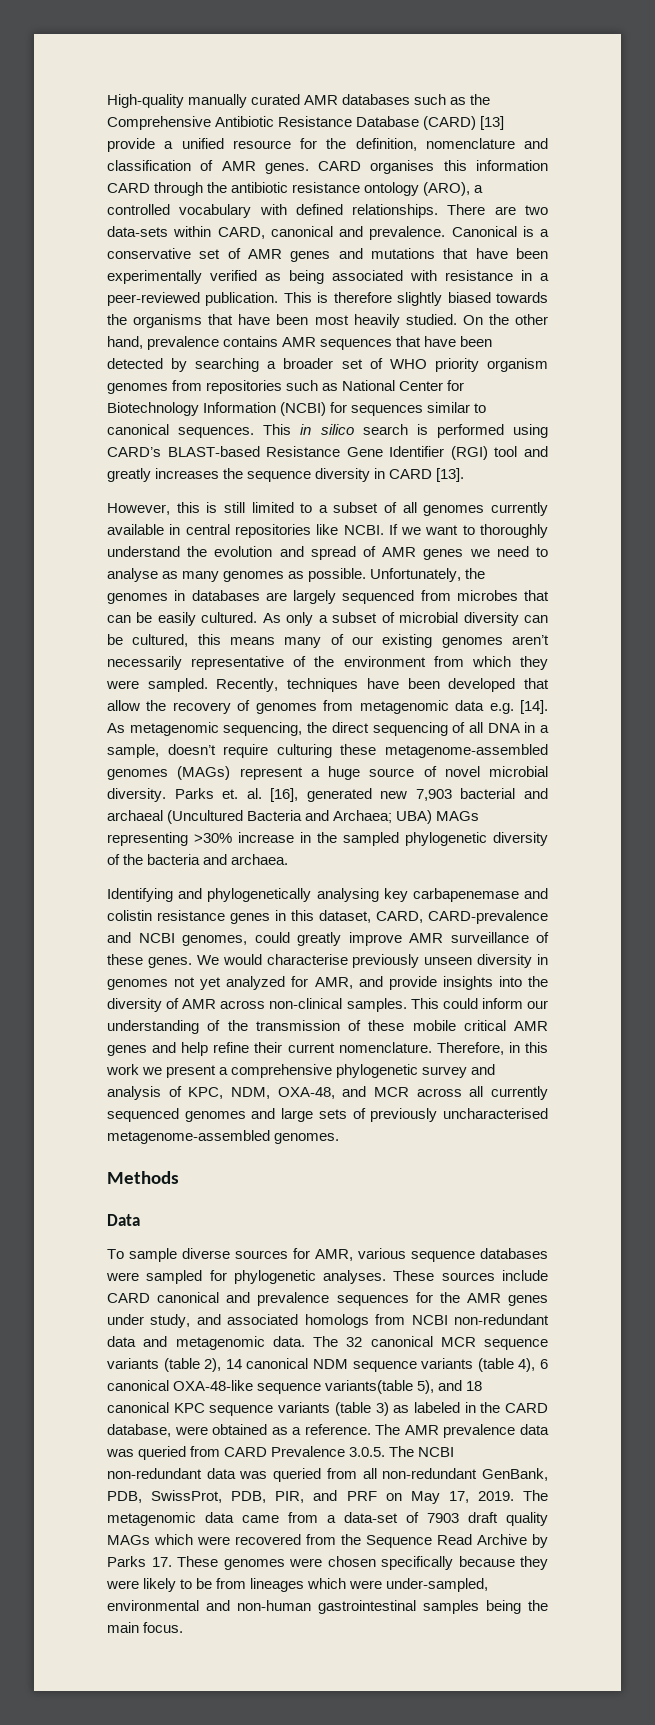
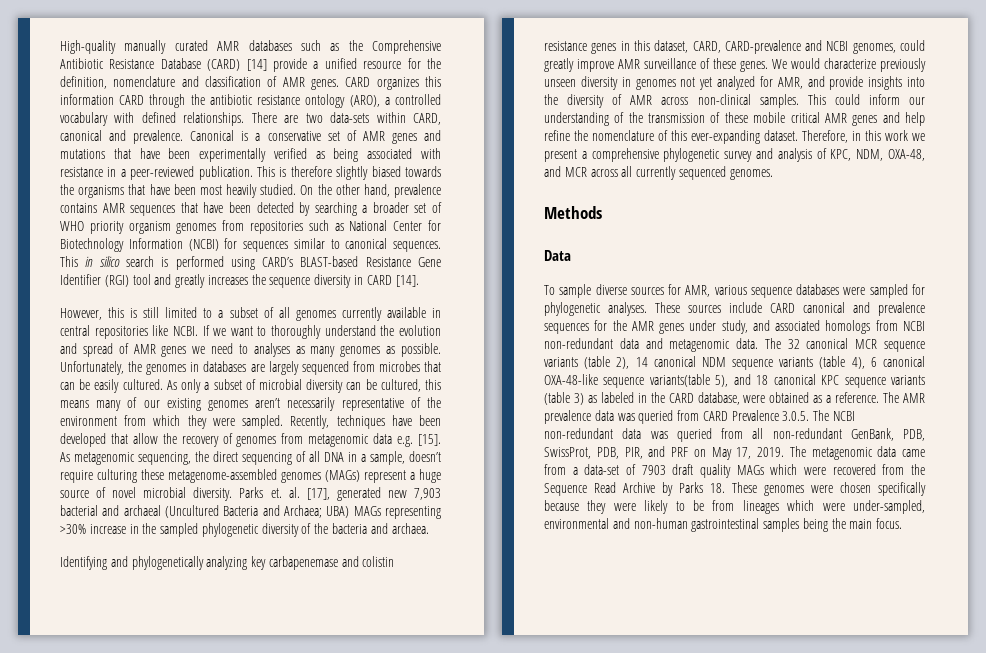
- High-quality manually curated AMR databases such as the Comprehensive Antibiotic Resistance Database (CARD) [13] provide a unified resource for the definition, nomenclature and classification of AMR genes.
+ High-quality manually curated AMR databases such as the Comprehensive Antibiotic Resistance Database (CARD) [14] provide a unified resource for the definition, nomenclature and classification of AMR genes.
- CARD organises this information CARD through the antibiotic resistance ontology (ARO), a controlled vocabulary with defined relationships.
+ CARD organizes this information CARD through the antibiotic resistance ontology (ARO), a controlled vocabulary with defined relationships.
- This in silico search is performed using CARD’s BLAST-based Resistance Gene Identifier (RGI) tool and greatly increases the sequence diversity in CARD [13].
+ This in silico search is performed using CARD’s BLAST-based Resistance Gene Identifier (RGI) tool and greatly increases the sequence diversity in CARD [14].
- If we want to thoroughly understand the evolution and spread of AMR genes we need to analyse as many genomes as possible.
+ If we want to thoroughly understand the evolution and spread of AMR genes we need to analyses as many genomes as possible.
- Recently, techniques have been developed that allow the recovery of genomes from metagenomic data e.g. [14].
+ Recently, techniques have been developed that allow the recovery of genomes from metagenomic data e.g. [15].
- Parks et. al. [16], generated new 7,903 bacterial and archaeal (Uncultured Bacteria and Archaea; UBA) MAGs representing >30% increase in the sampled phylogenetic diversity of the bacteria and archaea.
+ Parks et. al. [17], generated new 7,903 bacterial and archaeal (Uncultured Bacteria and Archaea; UBA) MAGs representing >30% increase in the sampled phylogenetic diversity of the bacteria and archaea.
- Identifying and phylogenetically analysing key carbapenemase and colistin resistance genes in this dataset, CARD, CARD-prevalence and NCBI genomes, could greatly improve AMR surveillance of these genes.
+ Identifying and phylogenetically analyzing key carbapenemase and colistin resistance genes in this dataset, CARD, CARD-prevalence and NCBI genomes, could greatly improve AMR surveillance of these genes.
- We would characterise previously unseen diversity in genomes not yet analyzed for AMR, and provide insights into the diversity of AMR across non-clinical samples.
+ We would characterize previously unseen diversity in genomes not yet analyzed for AMR, and provide insights into the diversity of AMR across non-clinical samples.
- This could inform our understanding of the transmission of these mobile critical AMR genes and help refine their current nomenclature.
+ This could inform our understanding of the transmission of these mobile critical AMR genes and help refine the nomenclature of this ever-expanding dataset.
- Therefore, in this work we present a comprehensive phylogenetic survey and analysis of KPC, NDM, OXA-48, and MCR across all currently sequenced genomes and large sets of previously uncharacterised metagenome-assembled genomes.
+ Therefore, in this work we present a comprehensive phylogenetic survey and analysis of KPC, NDM, OXA-48, and MCR across all currently sequenced genomes.
- The metagenomic data came from a data-set of 7903 draft quality MAGs which were recovered from the Sequence Read Archive by Parks 17. These genomes were chosen specifically because they were likely to be from lineages which were under-sampled, environmental and non-human gastrointestinal samples being the main focus.
+ The metagenomic data came from a data-set of 7903 draft quality MAGs which were recovered from the Sequence Read Archive by Parks 18. These genomes were chosen specifically because they were likely to be from lineages which were under-sampled, environmental and non-human gastrointestinal samples being the main focus.

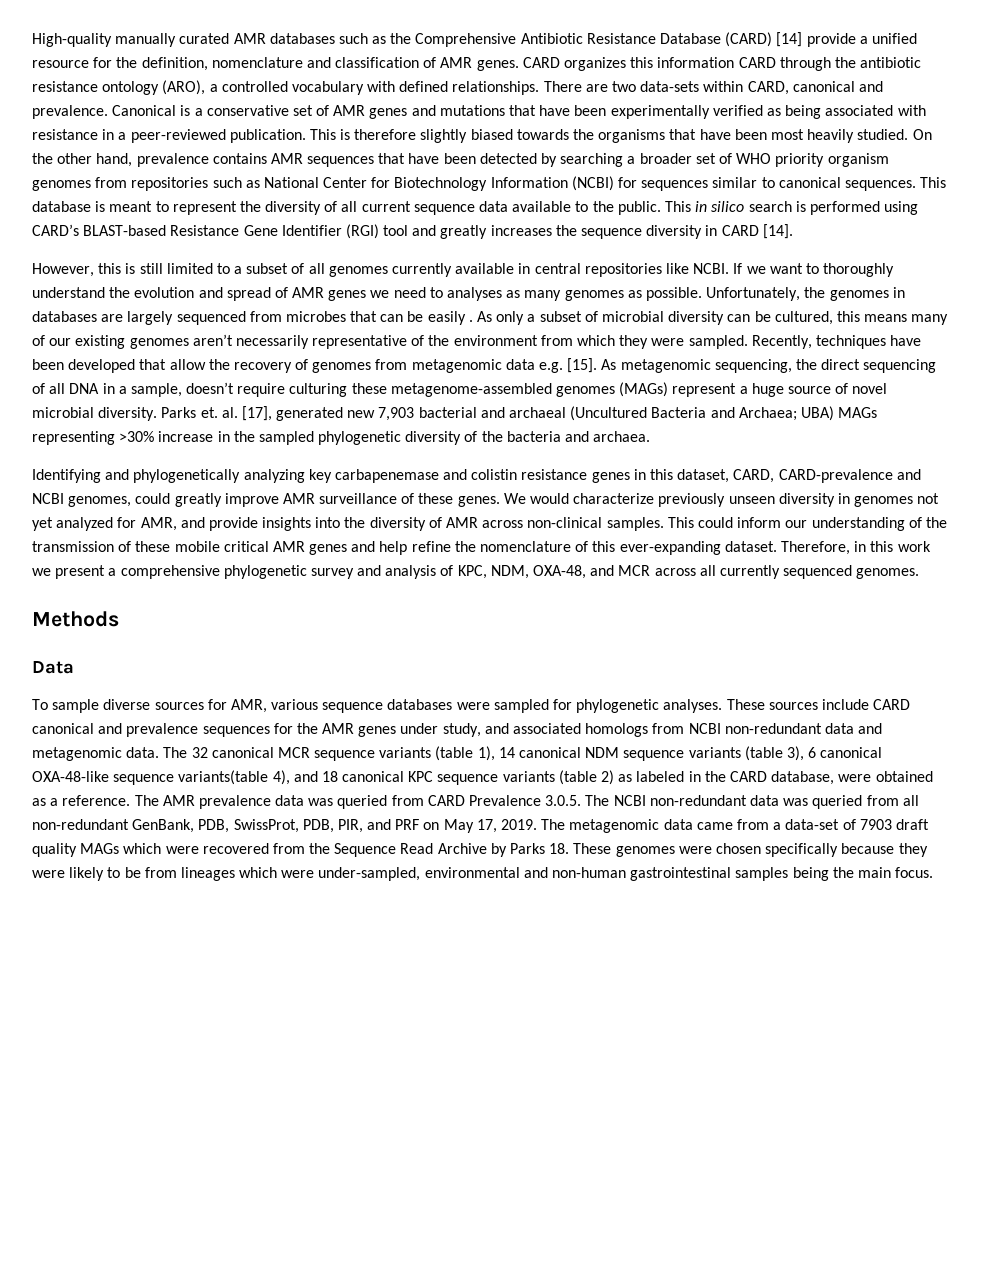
- This in silico search is performed using CARD’s BLAST-based Resistance Gene Identifier (RGI) tool and greatly increases the sequence diversity in CARD [14].
+ This database is meant to represent the diversity of all current sequence data available to the public. This in silico search is performed using CARD’s BLAST-based Resistance Gene Identifier (RGI) tool and greatly increases the sequence diversity in CARD [14].
- Unfortunately, the genomes in databases are largely sequenced from microbes that can be easily cultured.
+ Unfortunately, the genomes in databases are largely sequenced from microbes that can be easily .
- The 32 canonical MCR sequence variants (table 2), 14 canonical NDM sequence variants (table 4), 6 canonical OXA-48-like sequence variants(table 5), and 18 canonical KPC sequence variants (table 3) as labeled in the CARD database, were obtained as a reference.
+ The 32 canonical MCR sequence variants (table 1), 14 canonical NDM sequence variants (table 3), 6 canonical OXA-48-like sequence variants(table 4), and 18 canonical KPC sequence variants (table 2) as labeled in the CARD database, were obtained as a reference.

